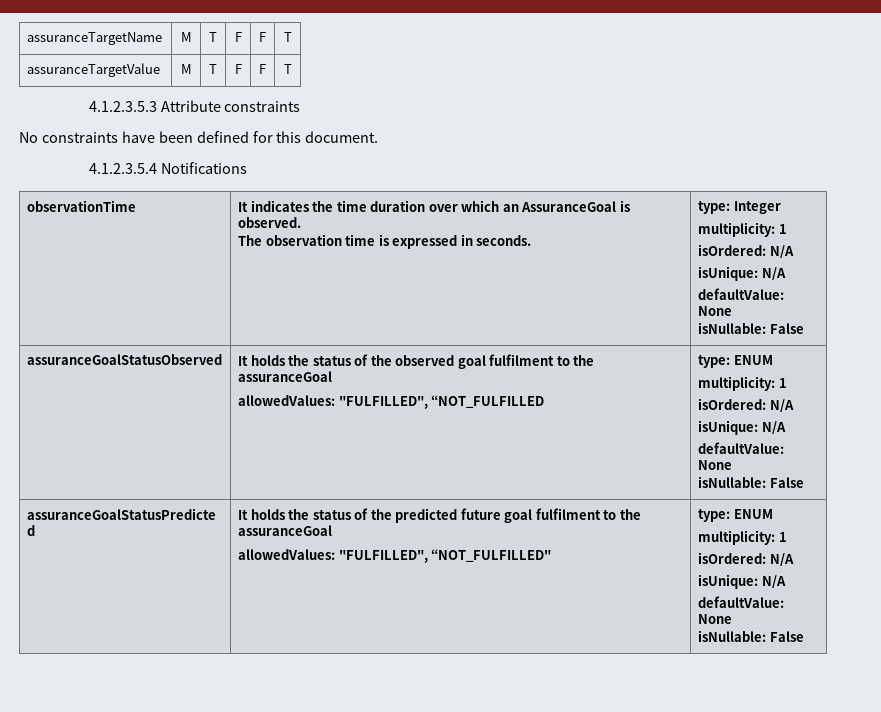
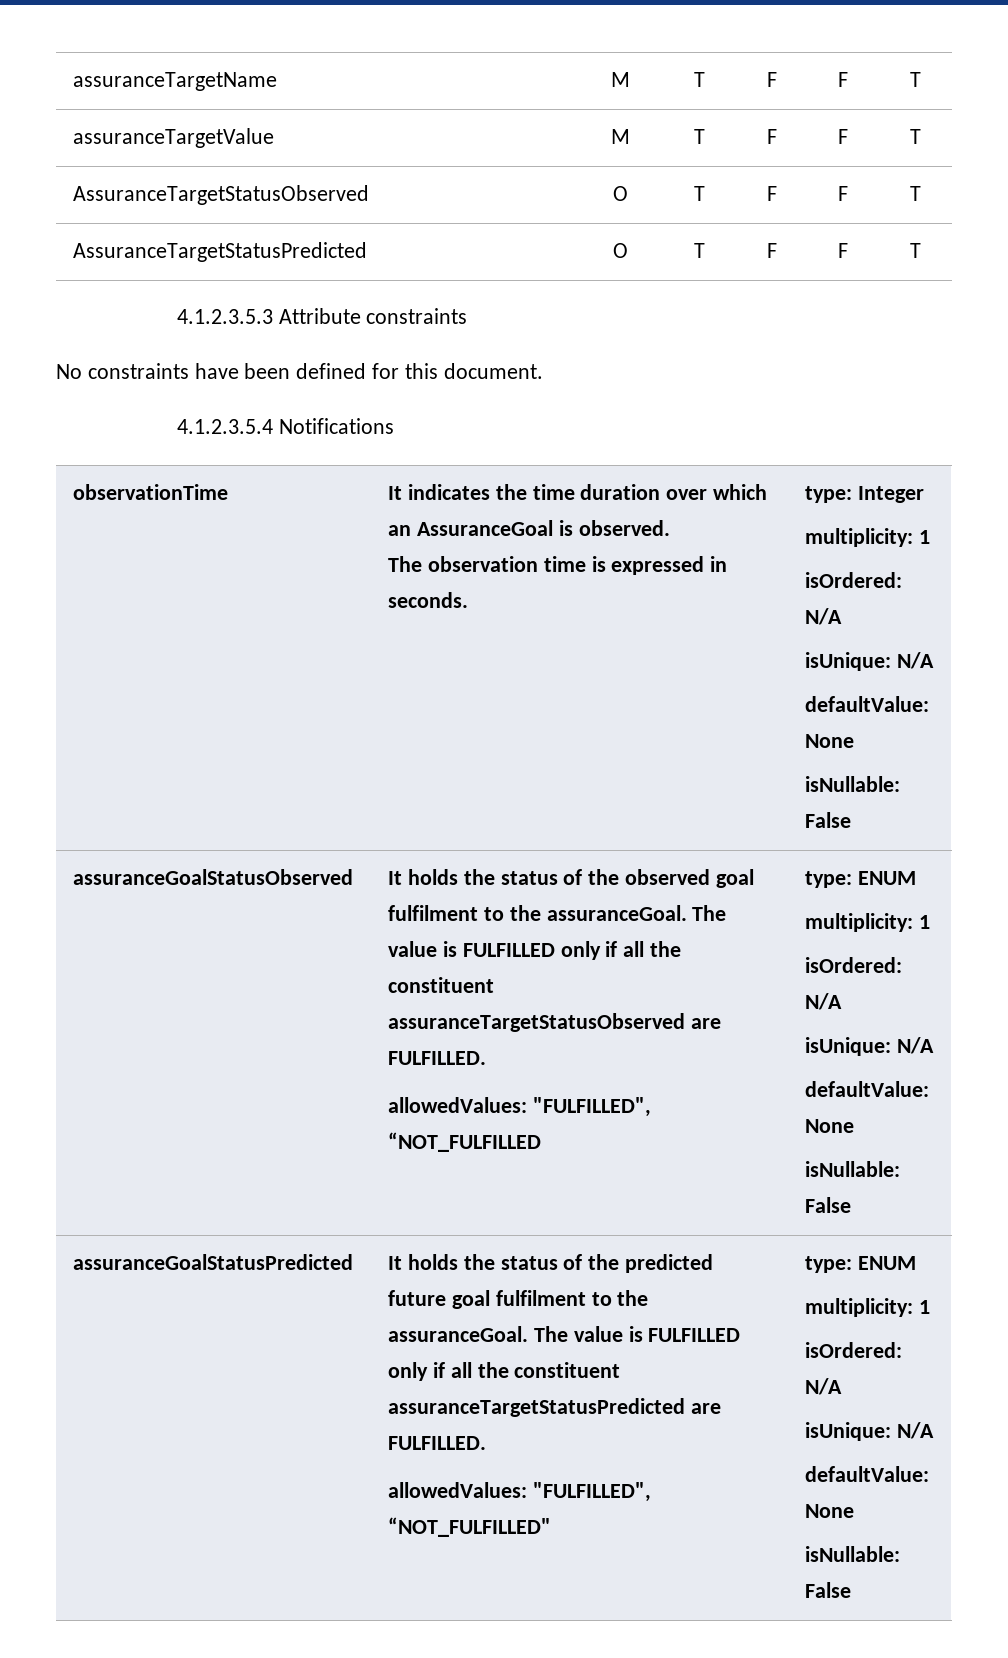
+ AssuranceTargetStatusObserved | O | T | F | F | T
+ AssuranceTargetStatusPredicted | O | T | F | F | T
- assuranceGoalStatusObserved | It holds the status of the observed goal fulfilment to the assuranceGoal
+ assuranceGoalStatusObserved | It holds the status of the observed goal fulfilment to the assuranceGoal. The value is FULFILLED only if all the constituent assuranceTargetStatusObserved are FULFILLED.
- It holds the status of the predicted future goal fulfilment to the assuranceGoal
+ It holds the status of the predicted future goal fulfilment to the assuranceGoal. The value is FULFILLED only if all the constituent assuranceTargetStatusPredicted are FULFILLED.

